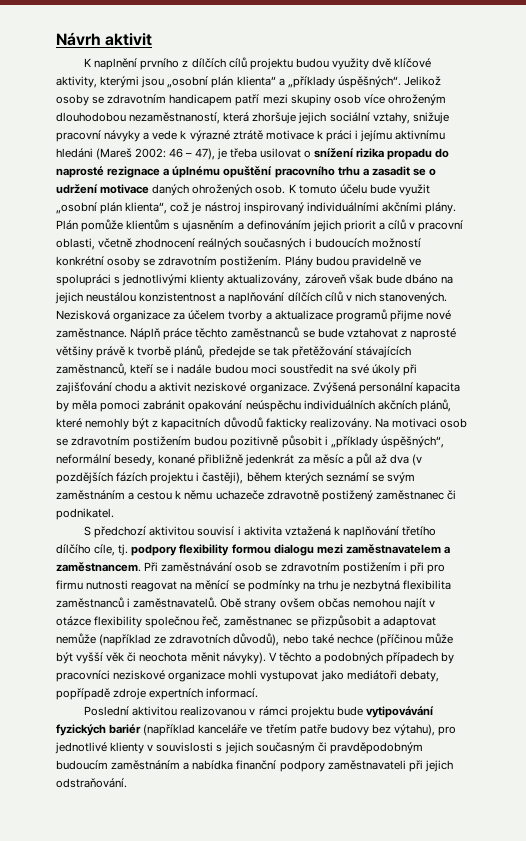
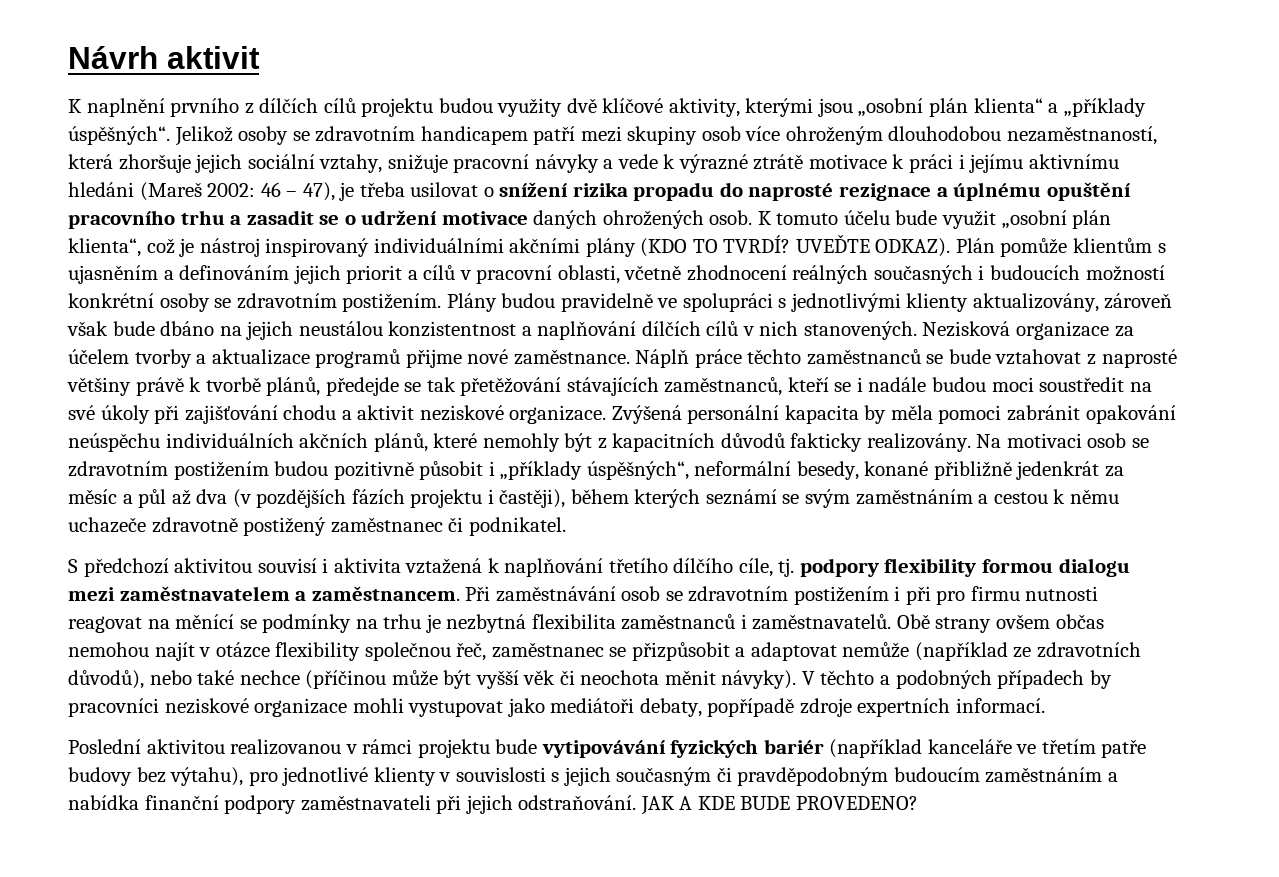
- K tomuto účelu bude využit „osobní plán klienta“, což je nástroj inspirovaný individuálními akčními plány.
+ K tomuto účelu bude využit „osobní plán klienta“, což je nástroj inspirovaný individuálními akčními plány (KDO TO TVRDÍ? UVEĎTE ODKAZ).
+ JAK A KDE BUDE PROVEDENO?

